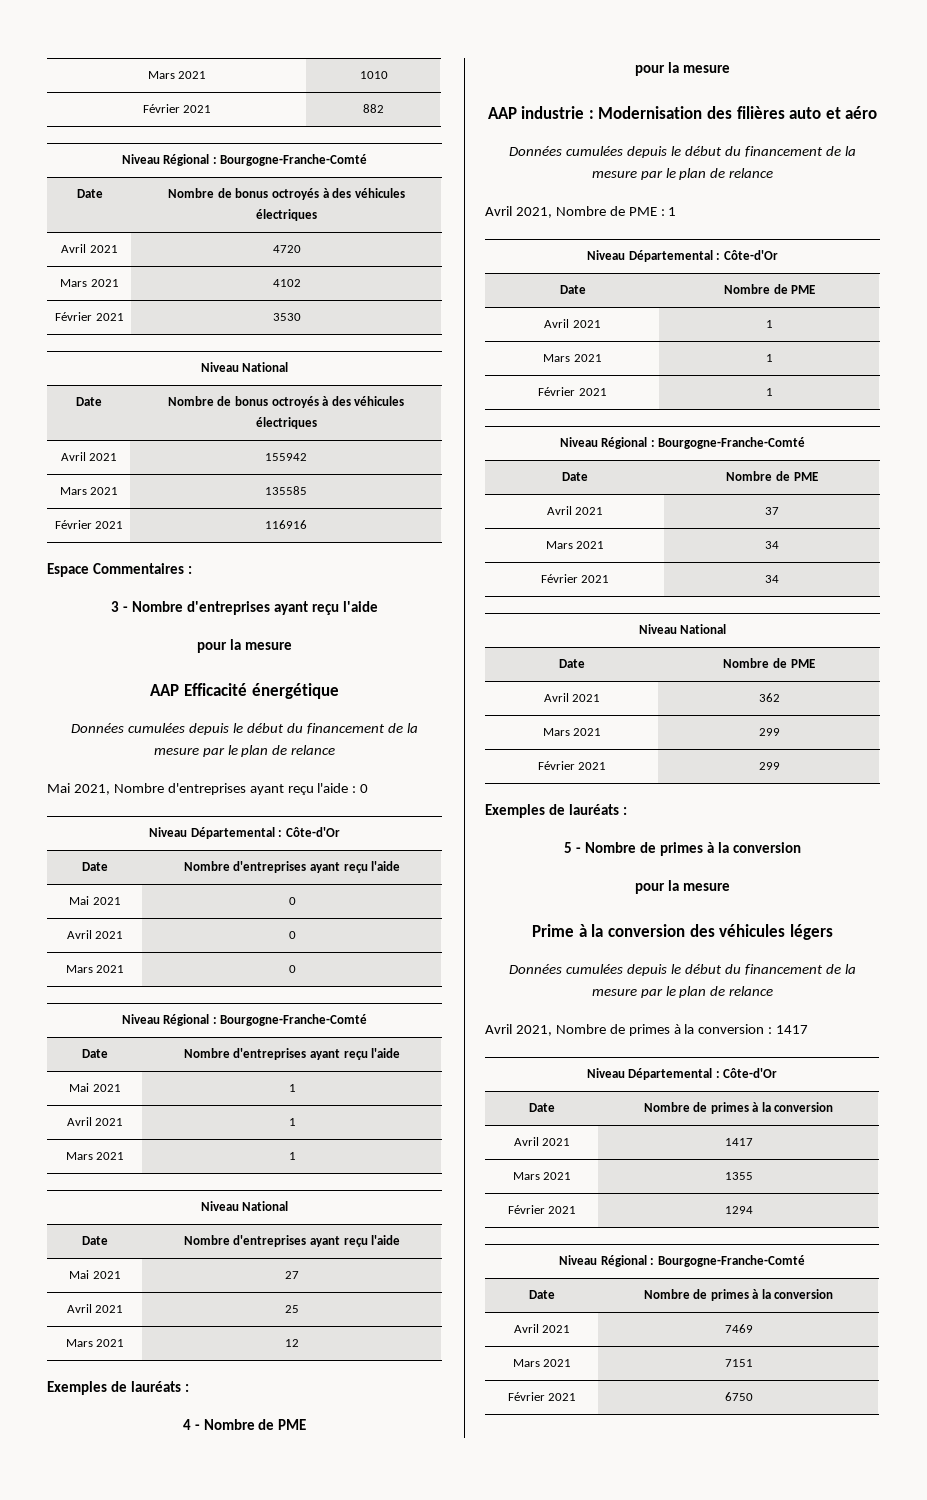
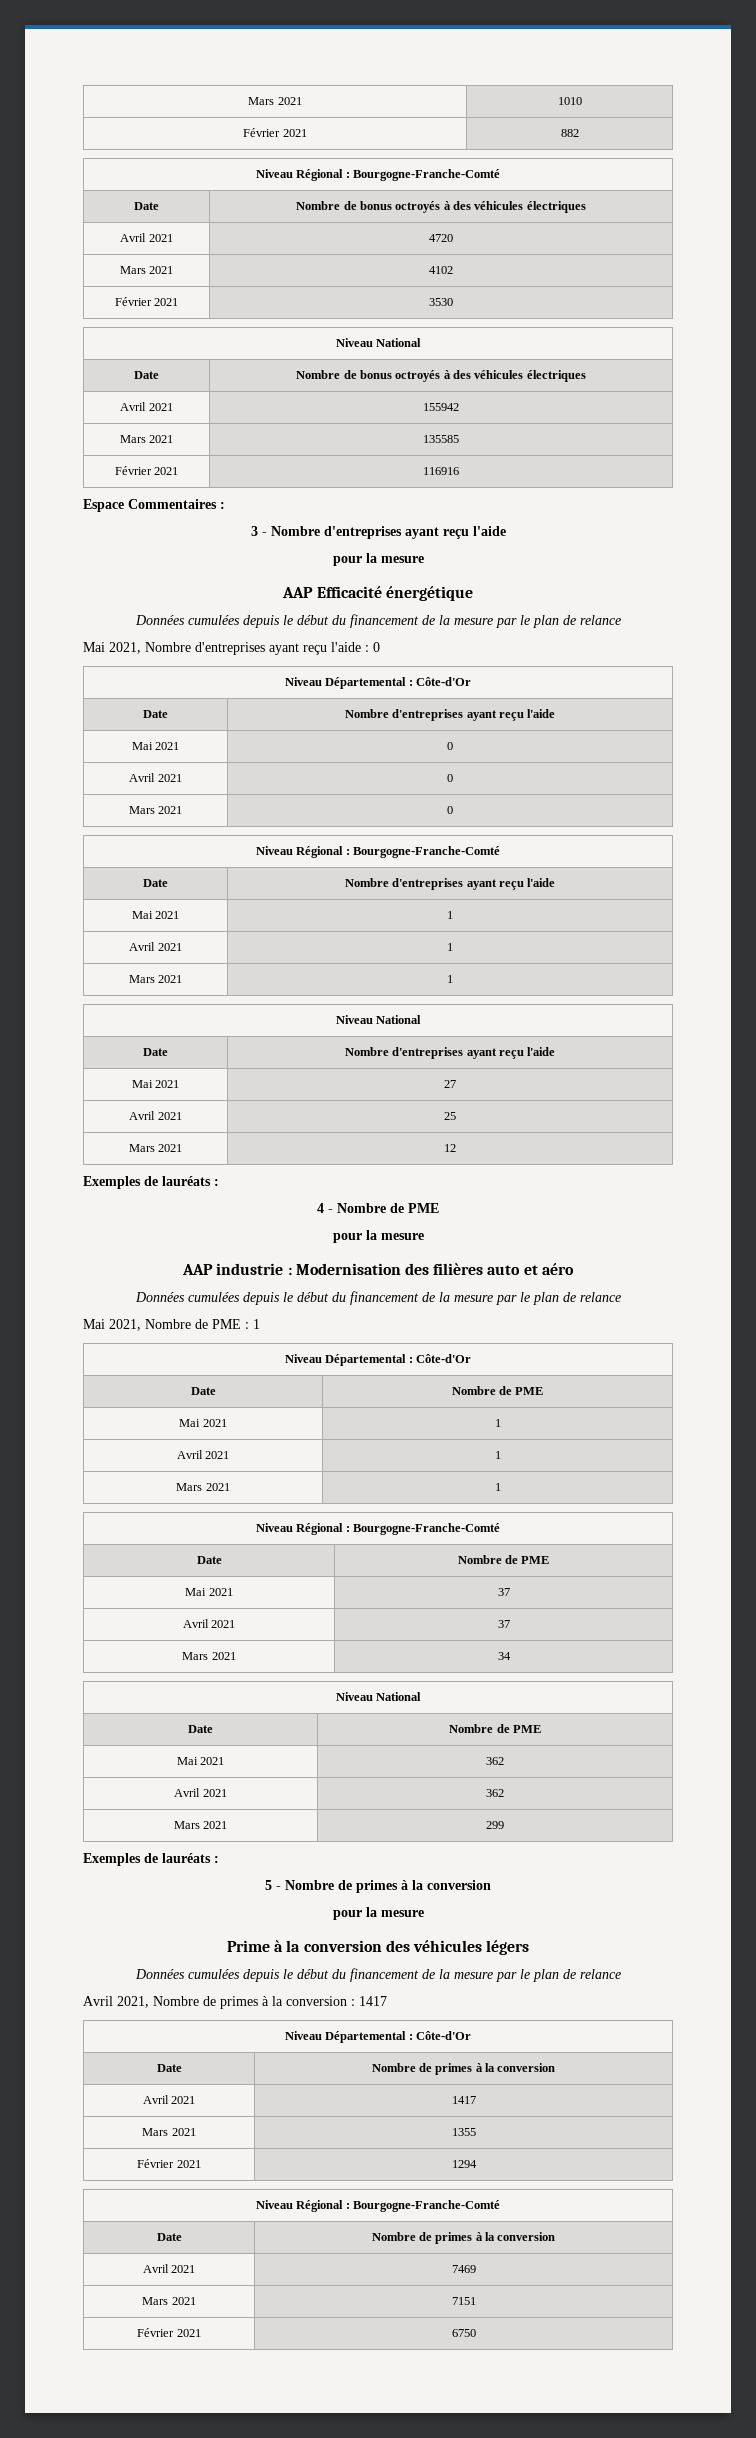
- Avril 2021, Nombre de PME : 1
+ Mai 2021, Nombre de PME : 1
  Niveau Départemental : Côte-d'Or
  Date | Nombre de PME
+ Mai 2021 | 1
  Avril 2021 | 1
  Mars 2021 | 1
- Février 2021 | 1
+ Mai 2021 | 37
- Février 2021 | 34
+ Mai 2021 | 362
- Février 2021 | 299

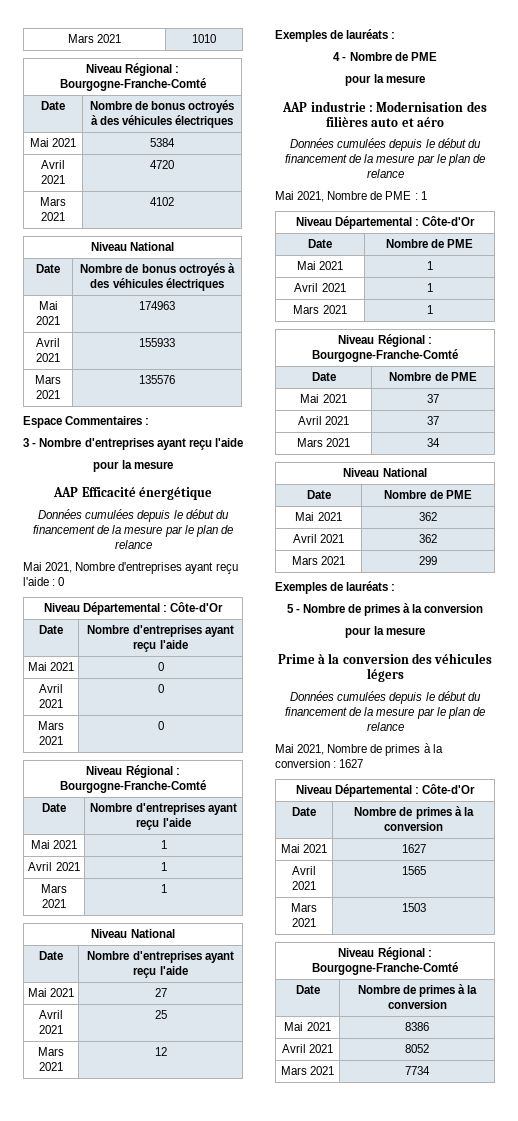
- Février 2021 | 882
+ Mai 2021 | 5384
- Février 2021 | 3530
- Avril 2021 | 155942
- Mars 2021 | 135585
- Février 2021 | 116916
+ Mai 2021 | 174963
+ Avril 2021 | 155933
+ Mars 2021 | 135576
- Avril 2021, Nombre de primes à la conversion : 1417
+ Mai 2021, Nombre de primes à la conversion : 1627
- Avril 2021 | 1417
- Mars 2021 | 1355
- Février 2021 | 1294
+ Mai 2021 | 1627
+ Avril 2021 | 1565
+ Mars 2021 | 1503
- Avril 2021 | 7469
- Mars 2021 | 7151
- Février 2021 | 6750
+ Mai 2021 | 8386
+ Avril 2021 | 8052
+ Mars 2021 | 7734

